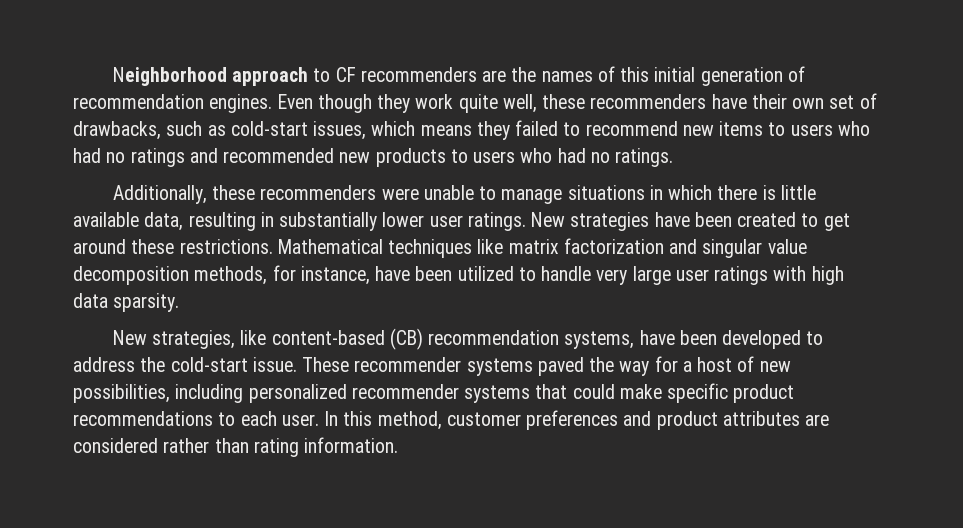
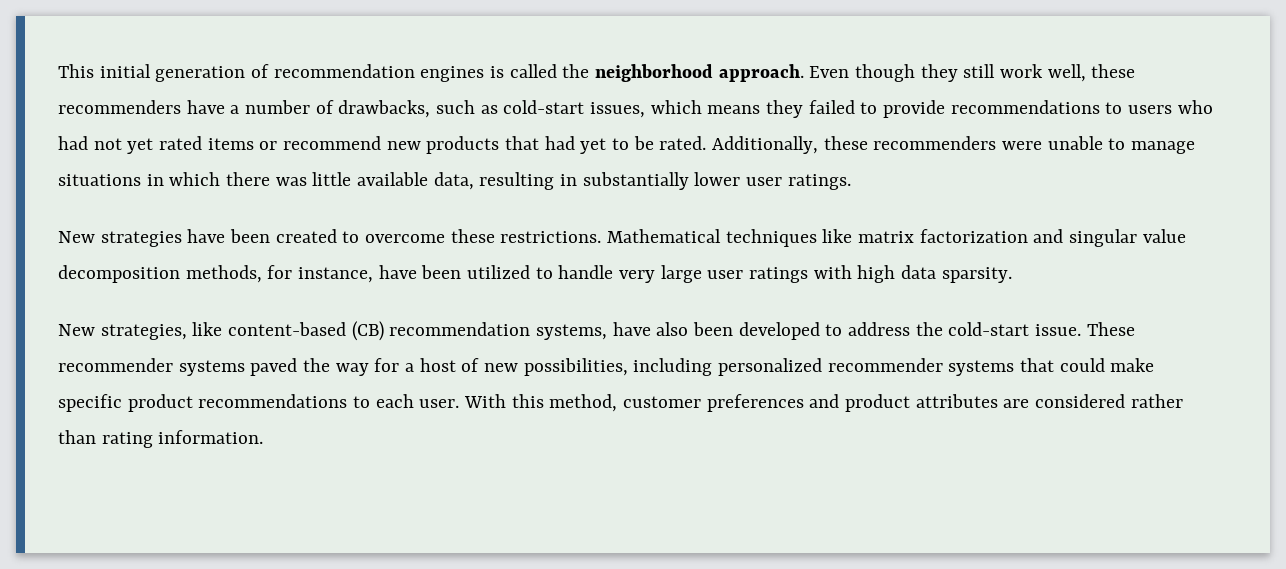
- Neighborhood approach to CF recommenders are the names of this initial generation of recommendation engines.
+ This initial generation of recommendation engines is called the neighborhood approach.
- Even though they work quite well, these recommenders have their own set of drawbacks, such as cold-start issues, which means they failed to recommend new items to users who had no ratings and recommended new products to users who had no ratings.
- Additionally, these recommenders were unable to manage situations in which there is little available data, resulting in substantially lower user ratings. New strategies have been created to get around these restrictions.
+ Even though they still work well, these recommenders have a number of drawbacks, such as cold-start issues, which means they failed to provide recommendations to users who had not yet rated items or recommend new products that had yet to be rated. Additionally, these recommenders were unable to manage situations in which there was little available data, resulting in substantially lower user ratings.
+ New strategies have been created to overcome these restrictions.
- New strategies, like content-based (CB) recommendation systems, have been developed to address the cold-start issue.
+ New strategies, like content-based (CB) recommendation systems, have also been developed to address the cold-start issue.
- In this method, customer preferences and product attributes are considered rather than rating information.
+ With this method, customer preferences and product attributes are considered rather than rating information.

